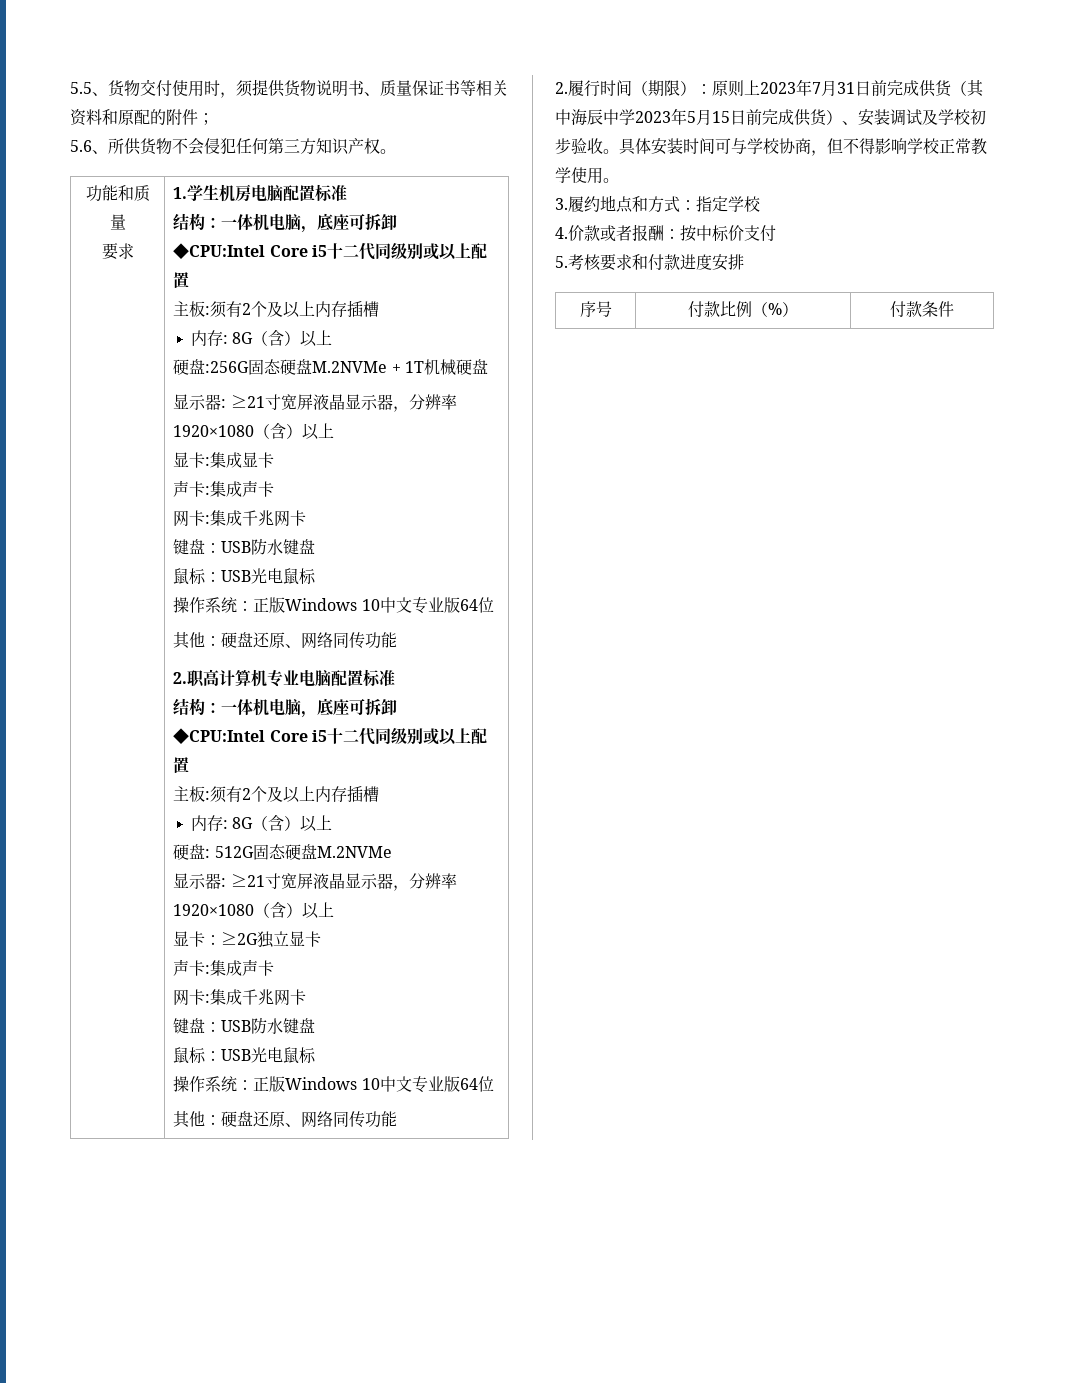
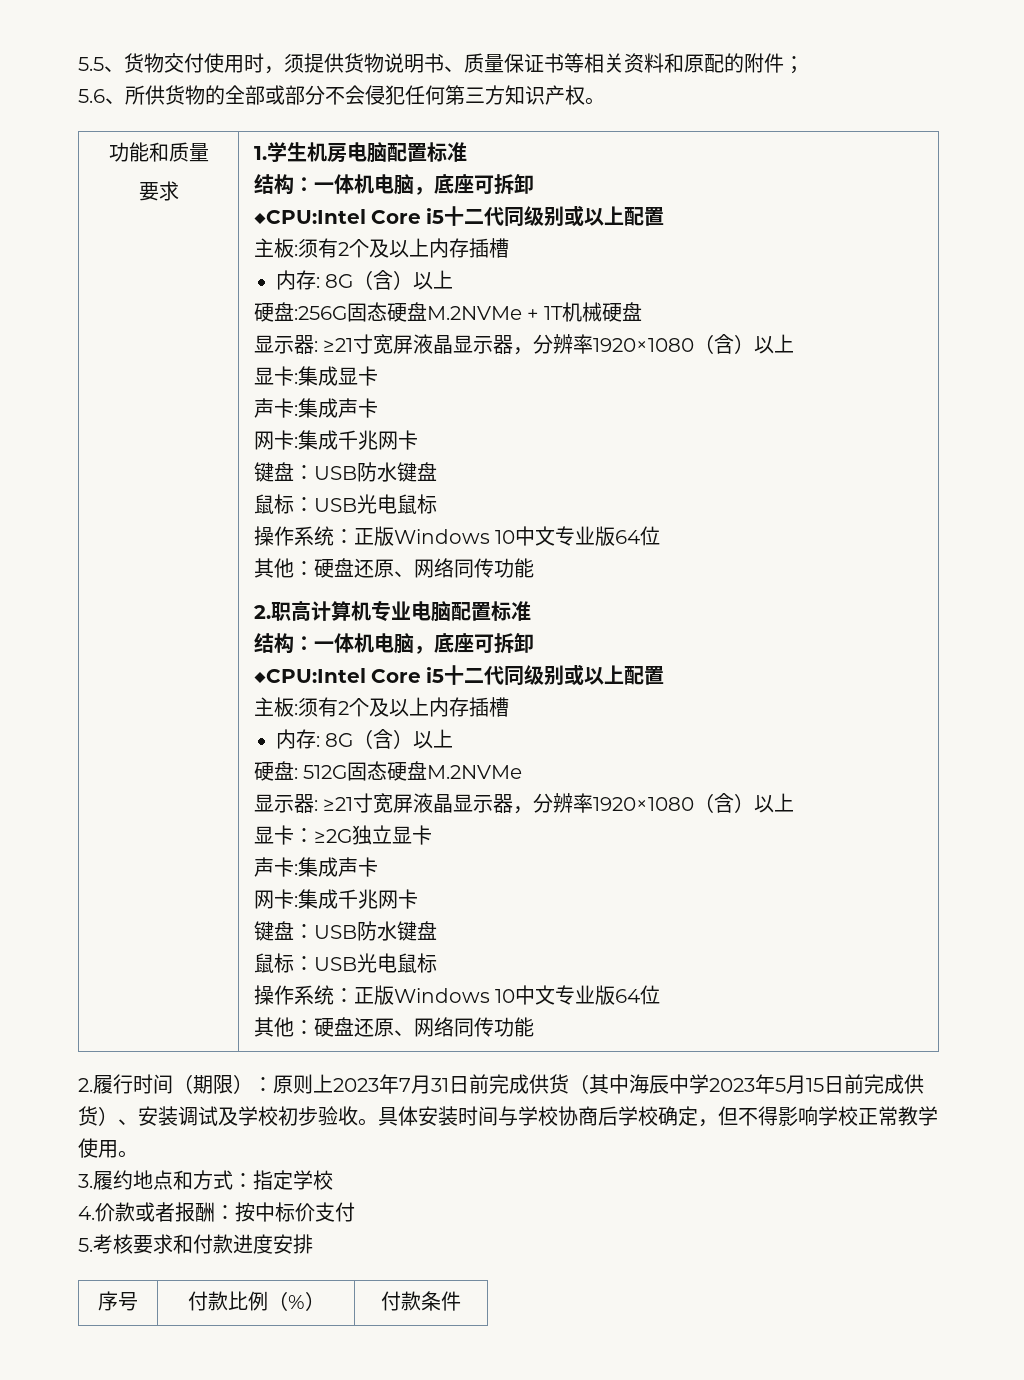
- 5.6、所供货物不会侵犯任何第三方知识产权。
+ 5.6、所供货物的全部或部分不会侵犯任何第三方知识产权。
- 具体安装时间可与学校协商，但不得影响学校正常教学使用。
+ 具体安装时间与学校协商后学校确定，但不得影响学校正常教学使用。

